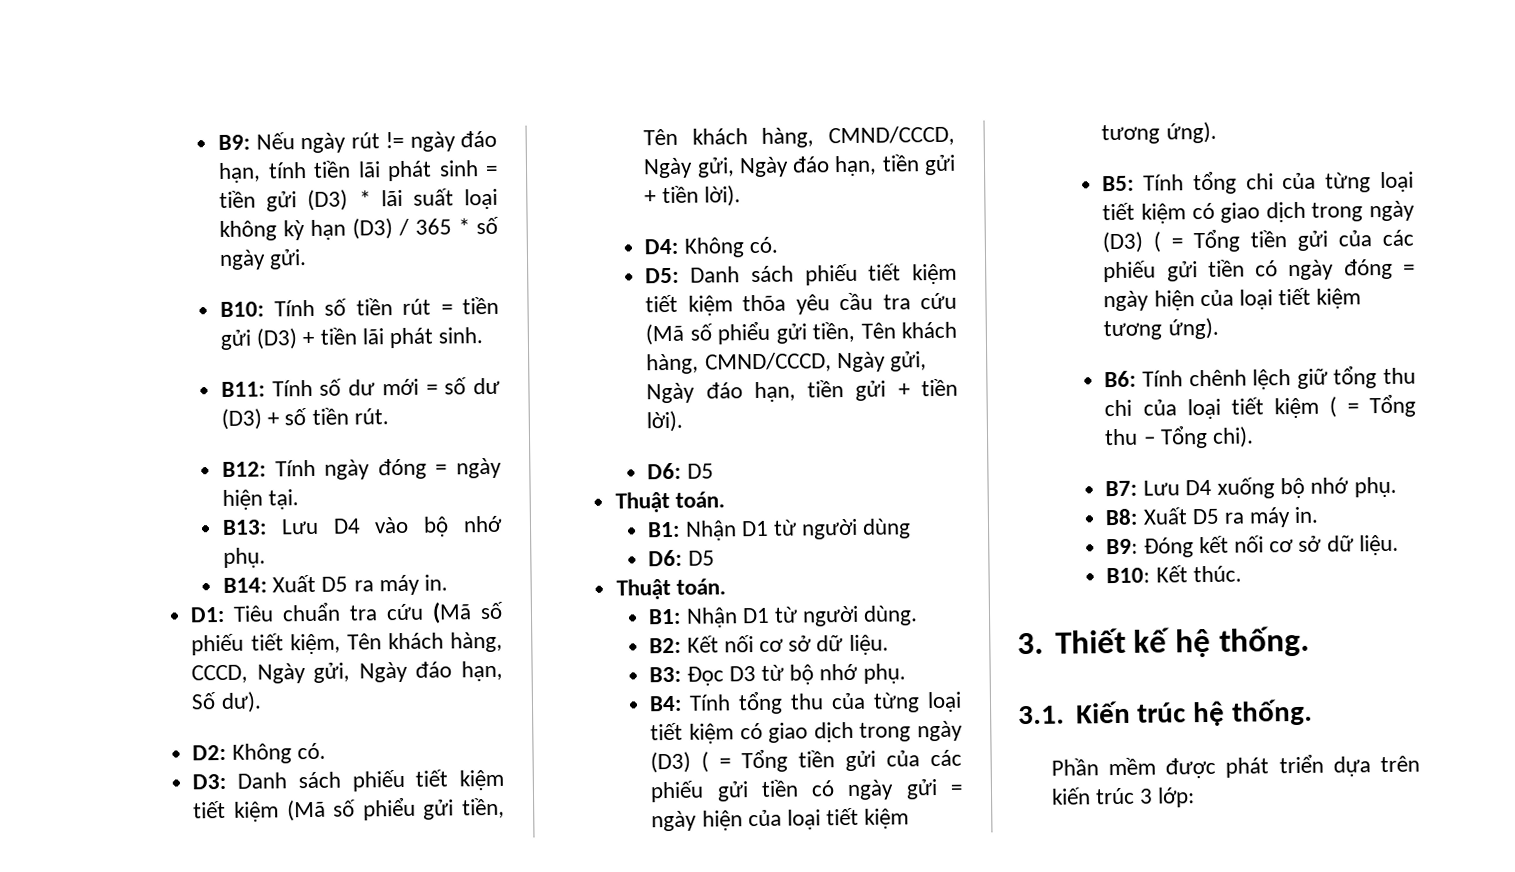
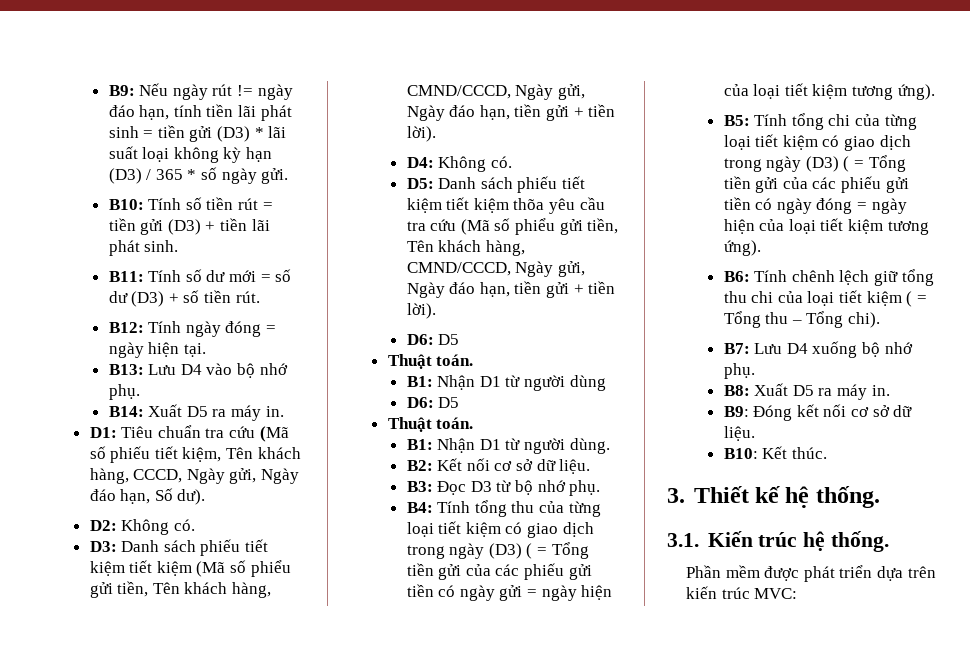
- Phần mềm được phát triển dựa trên kiến trúc 3 lớp:
+ Phần mềm được phát triển dựa trên kiến trúc MVC:

